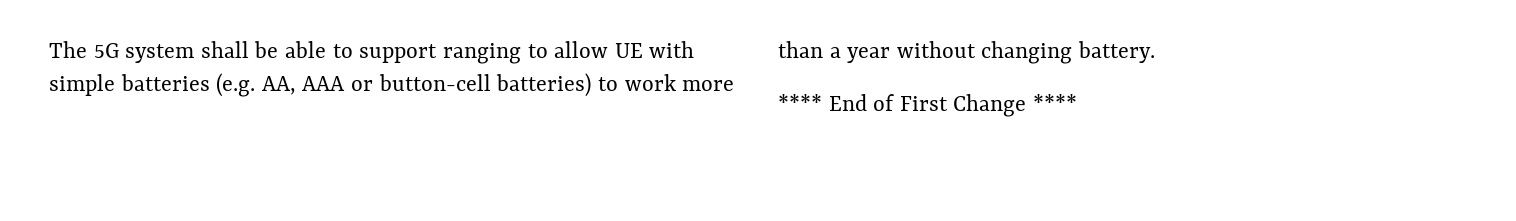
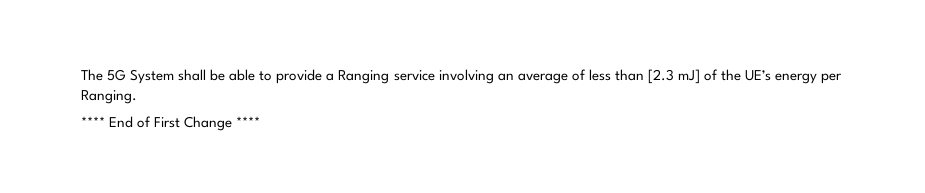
- The 5G system shall be able to support ranging to allow UE with simple batteries (e.g. AA, AAA or button-cell batteries) to work more than a year without changing battery.
+ The 5G System shall be able to provide a Ranging service involving an average of less than [2.3 mJ] of the UE’s energy per Ranging.

